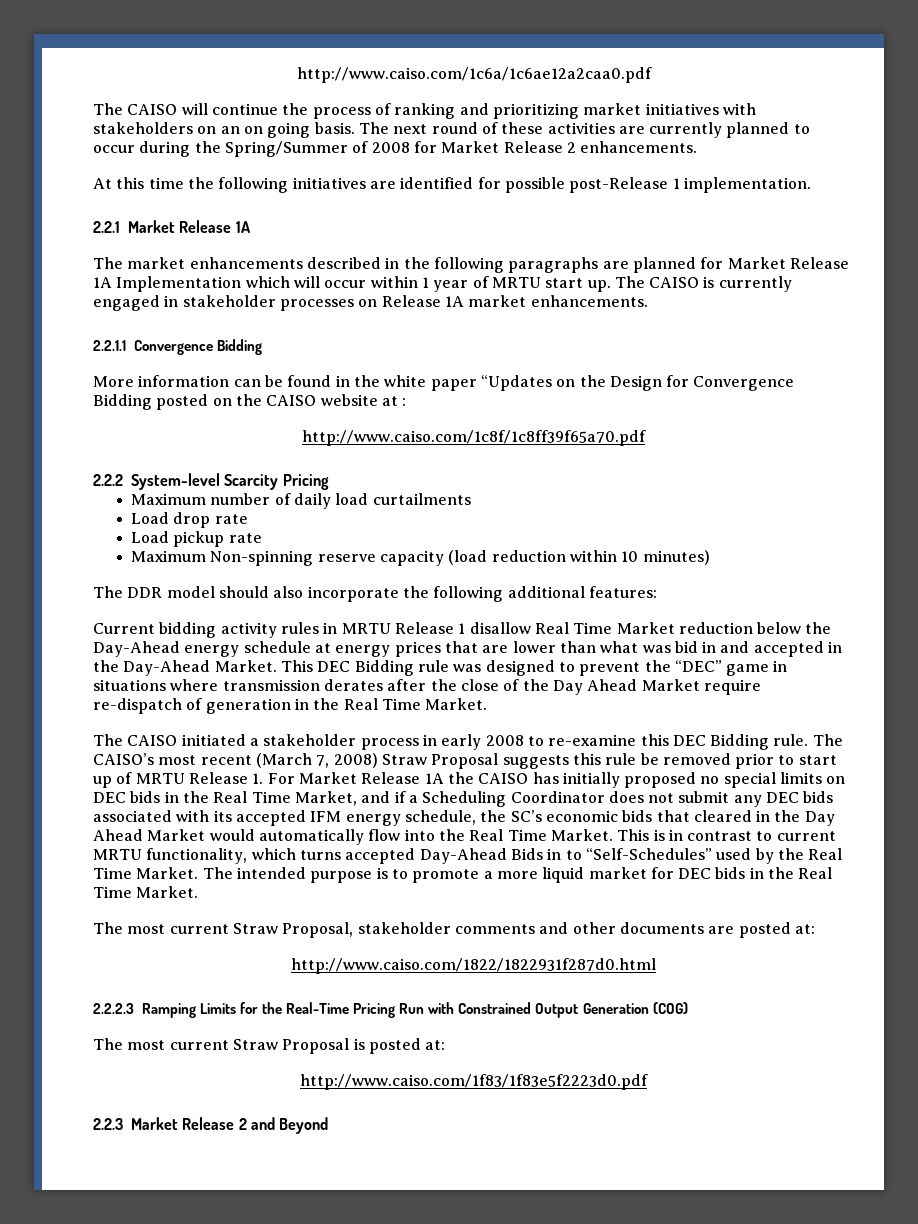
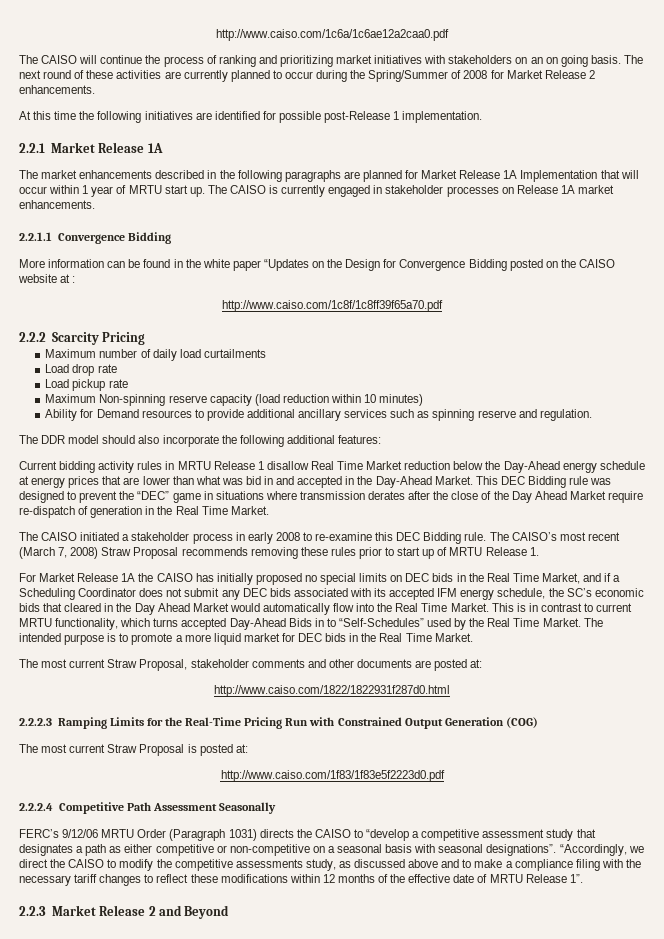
- The market enhancements described in the following paragraphs are planned for Market Release 1A Implementation which will occur within 1 year of MRTU start up.
+ The market enhancements described in the following paragraphs are planned for Market Release 1A Implementation that will occur within 1 year of MRTU start up.
- 2.2.2 System-level Scarcity Pricing
+ 2.2.2 Scarcity Pricing
+ Ability for Demand resources to provide additional ancillary services such as spinning reserve and regulation.
- The CAISO’s most recent (March 7, 2008) Straw Proposal suggests this rule be removed prior to start up of MRTU Release 1. For Market Release 1A the CAISO has initially proposed no special limits on DEC bids in the Real Time Market, and if a Scheduling Coordinator does not submit any DEC bids associated with its accepted IFM energy schedule, the SC’s economic bids that cleared in the Day Ahead Market would automatically flow into the Real Time Market.
+ The CAISO’s most recent (March 7, 2008) Straw Proposal recommends removing these rules prior to start up of MRTU Release 1.
+ For Market Release 1A the CAISO has initially proposed no special limits on DEC bids in the Real Time Market, and if a Scheduling Coordinator does not submit any DEC bids associated with its accepted IFM energy schedule, the SC’s economic bids that cleared in the Day Ahead Market would automatically flow into the Real Time Market.
+ 2.2.2.4 Competitive Path Assessment Seasonally
+ FERC’s 9/12/06 MRTU Order (Paragraph 1031) directs the CAISO to “develop a competitive assessment study that designates a path as either competitive or non-competitive on a seasonal basis with seasonal designations”. “Accordingly, we direct the CAISO to modify the competitive assessments study, as discussed above and to make a compliance filing with the necessary tariff changes to reflect these modifications within 12 months of the effective date of MRTU Release 1”.

